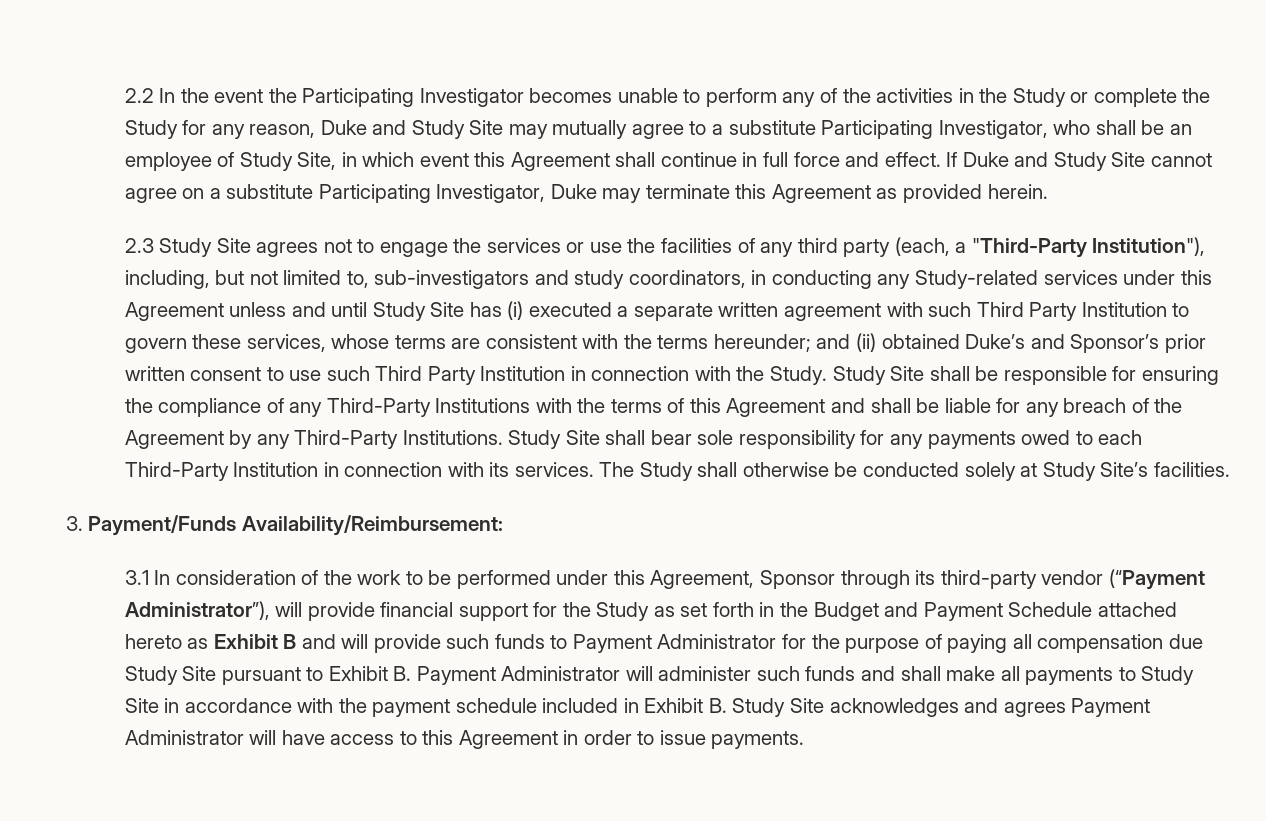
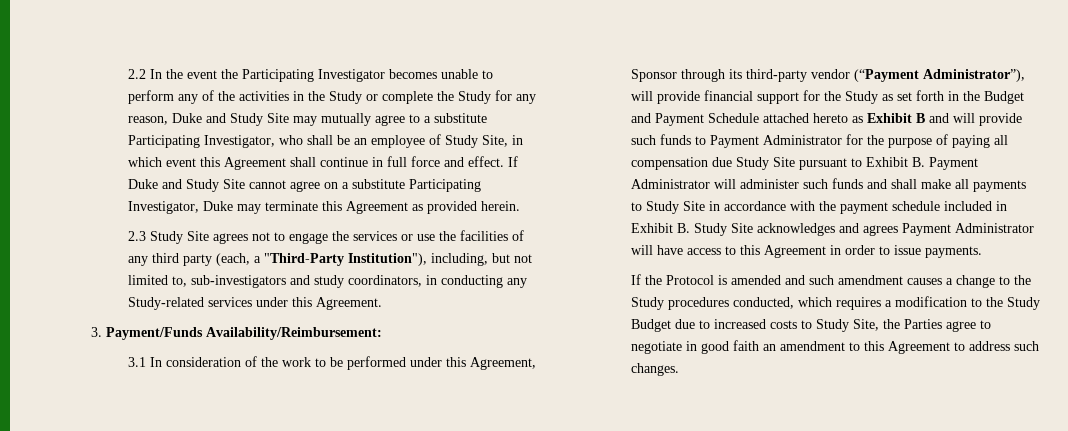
- 2.3 Study Site agrees not to engage the services or use the facilities of any third party (each, a "Third-Party Institution"), including, but not limited to, sub-investigators and study coordinators, in conducting any Study-related services under this Agreement unless and until Study Site has (i) executed a separate written agreement with such Third Party Institution to govern these services, whose terms are consistent with the terms hereunder; and (ii) obtained Duke’s and Sponsor’s prior written consent to use such Third Party Institution in connection with the Study. Study Site shall be responsible for ensuring the compliance of any Third-Party Institutions with the terms of this Agreement and shall be liable for any breach of the Agreement by any Third-Party Institutions. Study Site shall bear sole responsibility for any payments owed to each Third-Party Institution in connection with its services. The Study shall otherwise be conducted solely at Study Site’s facilities.
+ 2.3 Study Site agrees not to engage the services or use the facilities of any third party (each, a "Third-Party Institution"), including, but not limited to, sub-investigators and study coordinators, in conducting any Study-related services under this Agreement.
+ If the Protocol is amended and such amendment causes a change to the Study procedures conducted, which requires a modification to the Study Budget due to increased costs to Study Site, the Parties agree to negotiate in good faith an amendment to this Agreement to address such changes.

